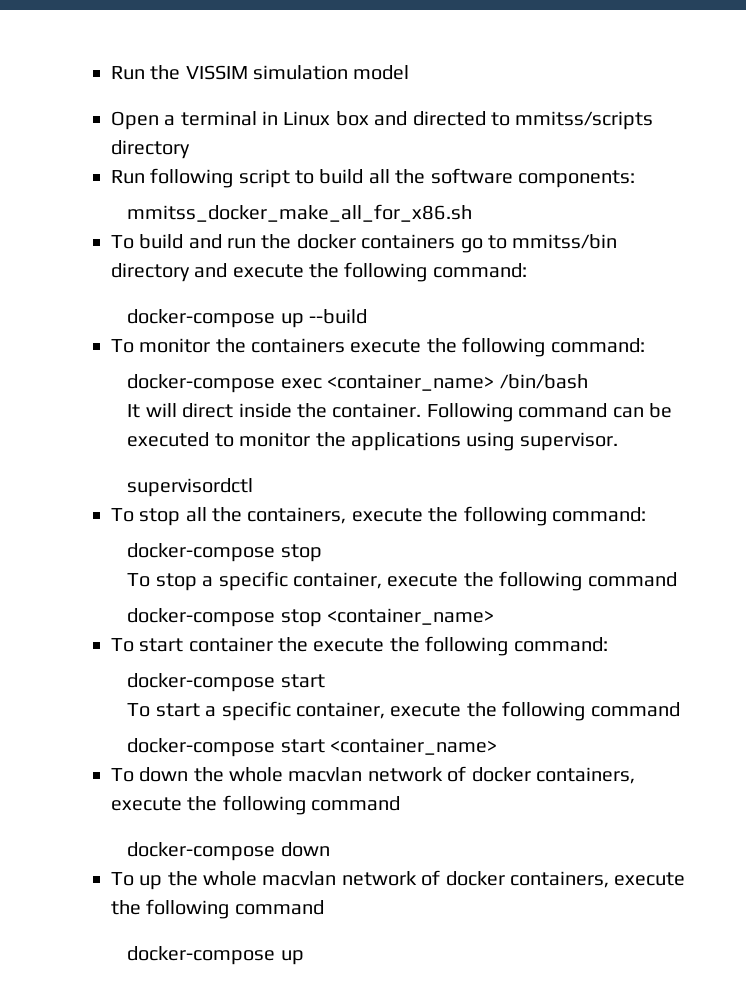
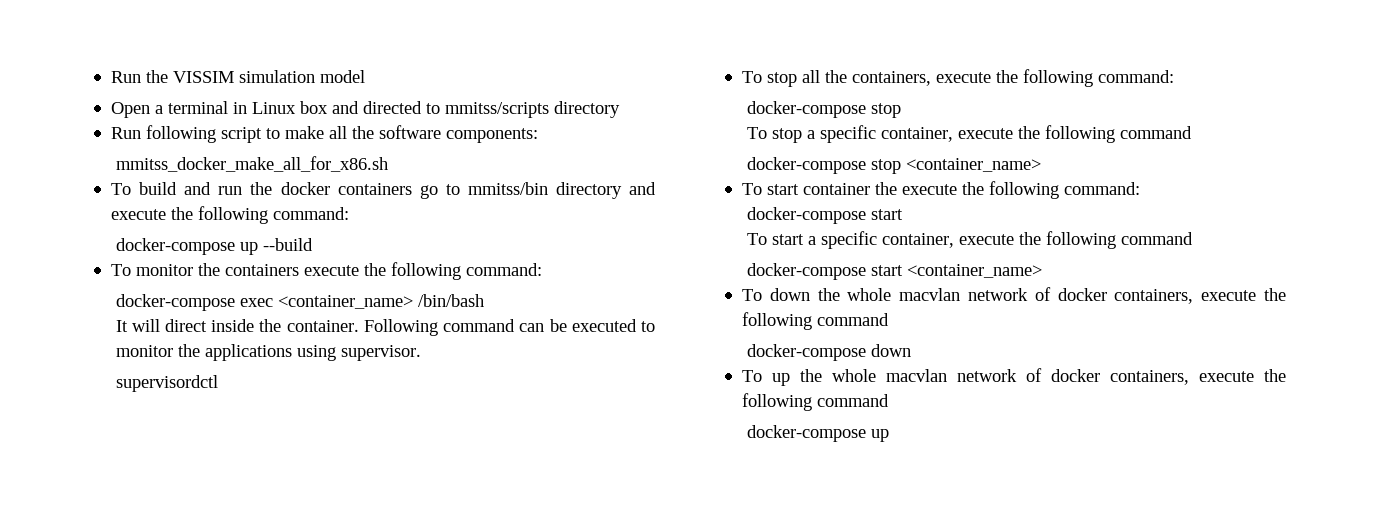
- Run following script to build all the software components:
+ Run following script to make all the software components:

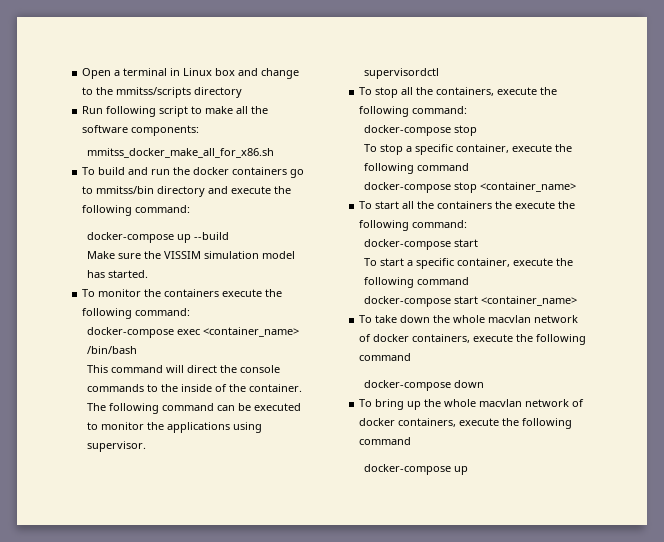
- Run the VISSIM simulation model
- Open a terminal in Linux box and directed to mmitss/scripts directory
+ Open a terminal in Linux box and change to the mmitss/scripts directory
+ Make sure the VISSIM simulation model has started.
- It will direct inside the container. Following command can be executed to monitor the applications using supervisor.
+ This command will direct the console commands to the inside of the container. The following command can be executed to monitor the applications using supervisor.
- To start container the execute the following command:
+ To start all the containers the execute the following command:
- To down the whole macvlan network of docker containers, execute the following command
+ To take down the whole macvlan network of docker containers, execute the following command
- To up the whole macvlan network of docker containers, execute the following command
+ To bring up the whole macvlan network of docker containers, execute the following command

